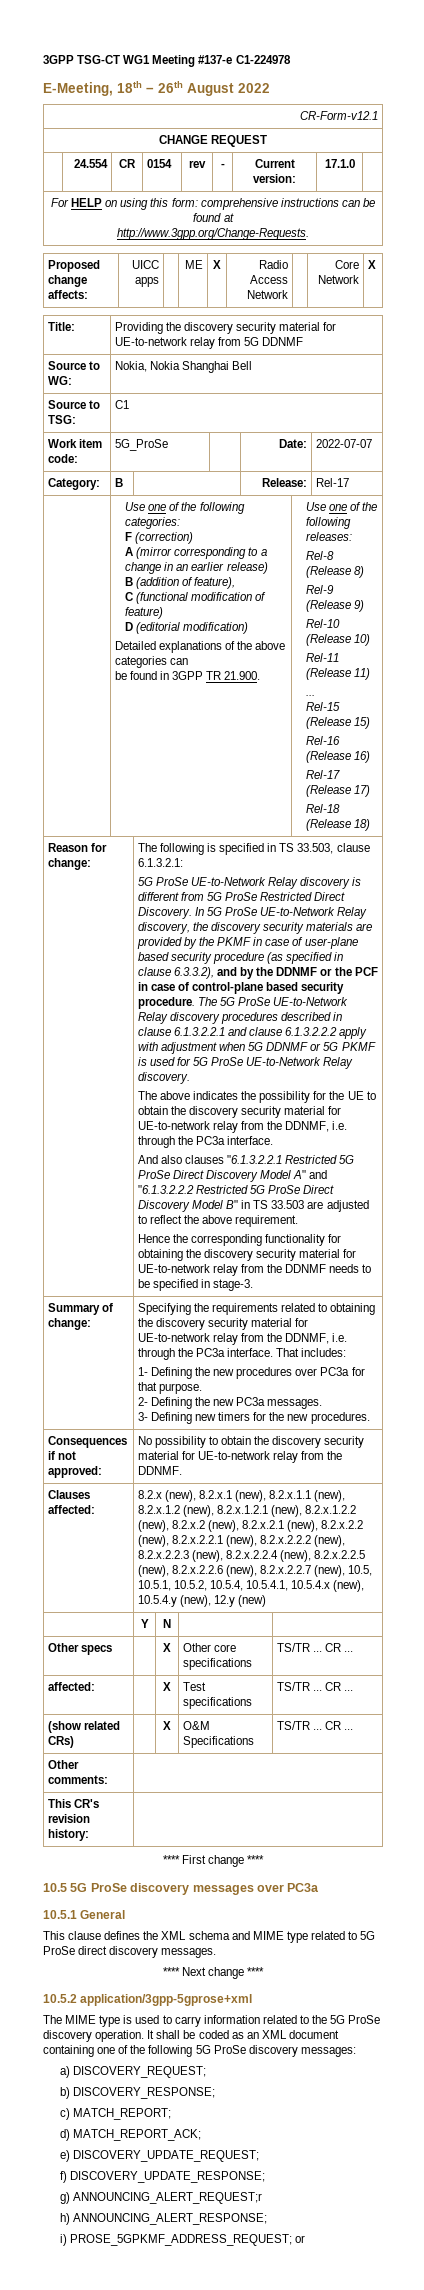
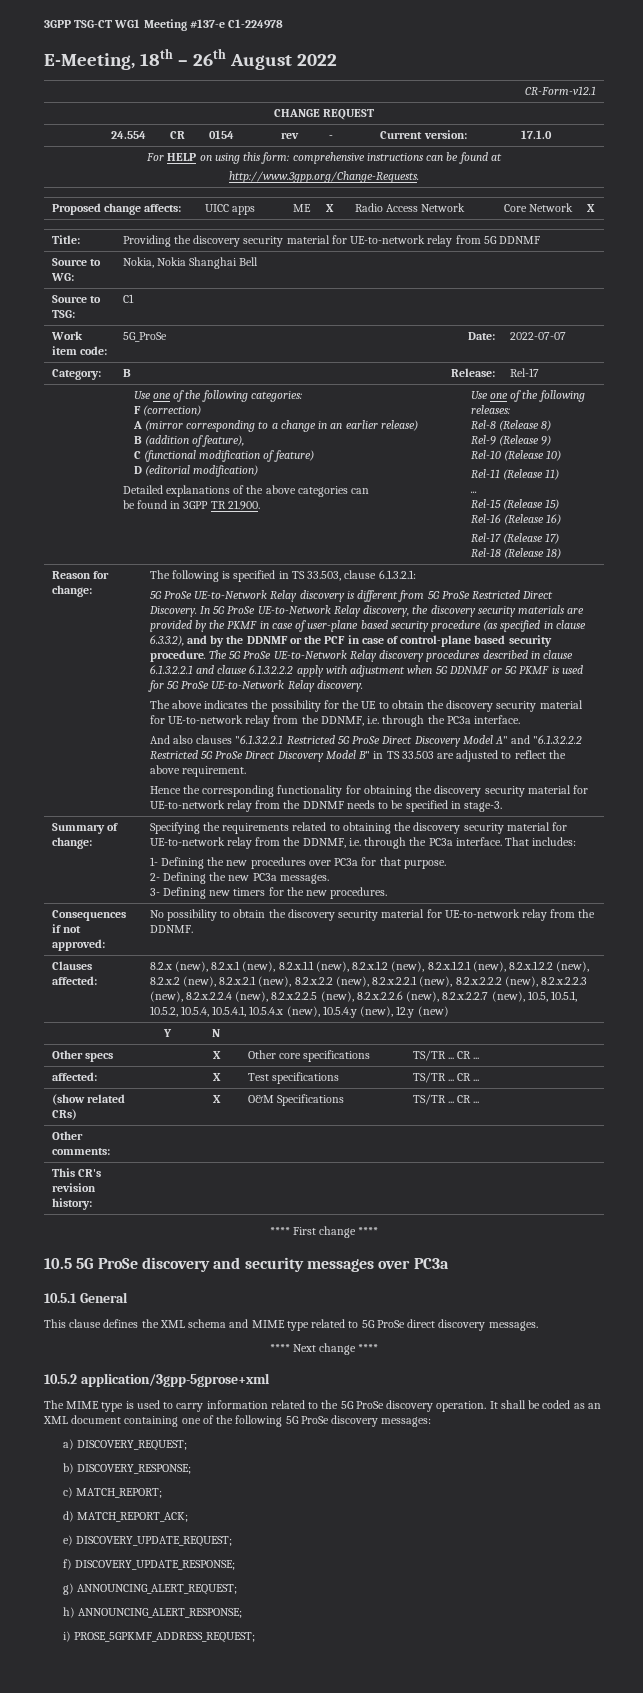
- 10.5 5G ProSe discovery messages over PC3a
+ 10.5 5G ProSe discovery and security messages over PC3a
- g) ANNOUNCING_ALERT_REQUEST;r
+ g) ANNOUNCING_ALERT_REQUEST;
- i) PROSE_5GPKMF_ADDRESS_REQUEST; or
+ i) PROSE_5GPKMF_ADDRESS_REQUEST;

